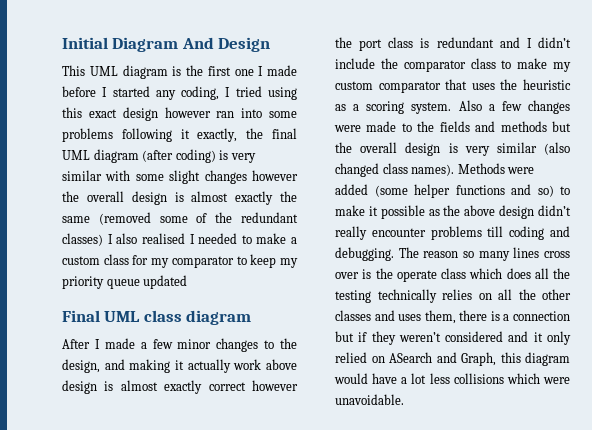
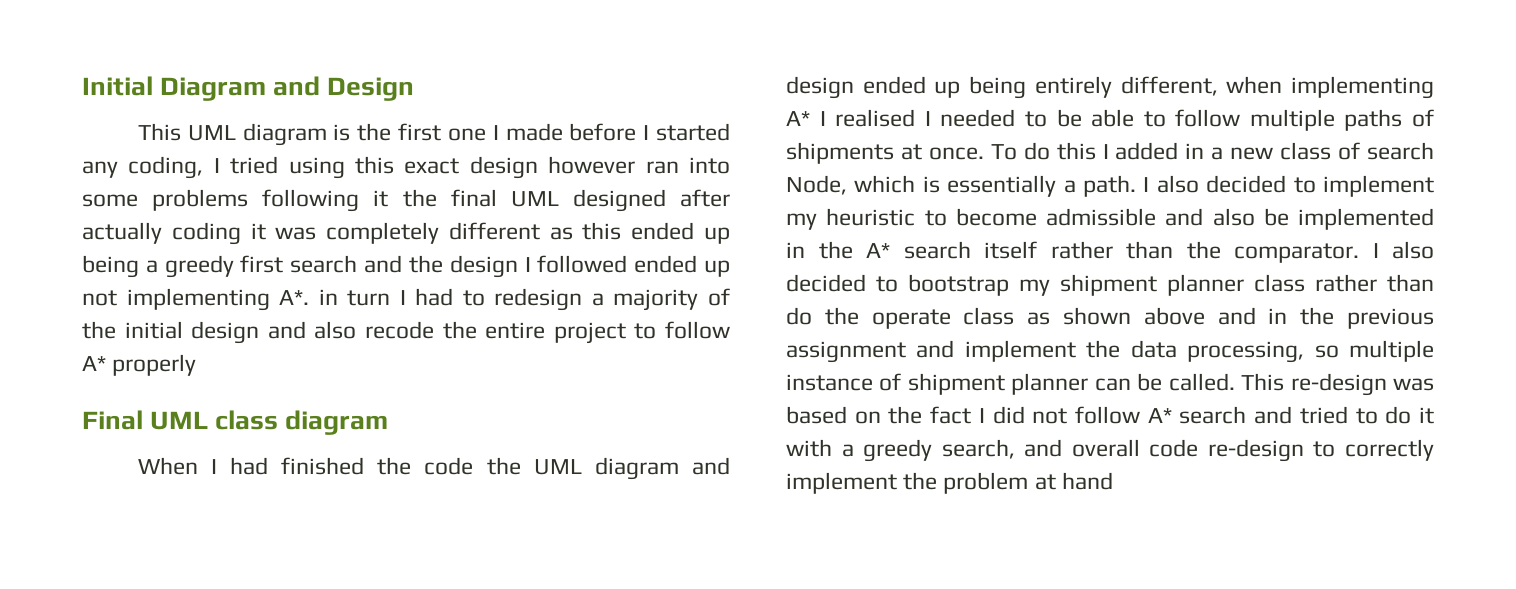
- Initial Diagram And Design
+ Initial Diagram and Design
- This UML diagram is the first one I made before I started any coding, I tried using this exact design however ran into some problems following it exactly, the final UML diagram (after coding) is very similar with some slight changes however the overall design is almost exactly the same (removed some of the redundant classes) I also realised I needed to make a custom class for my comparator to keep my priority queue updated
+ This UML diagram is the first one I made before I started any coding, I tried using this exact design however ran into some problems following it the final UML designed after actually coding it was completely different as this ended up being a greedy first search and the design I followed ended up not implementing A*. in turn I had to redesign a majority of the initial design and also recode the entire project to follow A* properly
  Final UML class diagram
- After I made a few minor changes to the design, and making it actually work above design is almost exactly correct however the port class is redundant and I didn’t include the comparator class to make my custom comparator that uses the heuristic as a scoring system. Also a few changes were made to the fields and methods but the overall design is very similar (also changed class names). Methods were added (some helper functions and so) to make it possible as the above design didn’t really encounter problems till coding and debugging. The reason so many lines cross over is the operate class which does all the testing technically relies on all the other classes and uses them, there is a connection but if they weren’t considered and it only relied on ASearch and Graph, this diagram would have a lot less collisions which were unavoidable.
+ When I had finished the code the UML diagram and design ended up being entirely different, when implementing A* I realised I needed to be able to follow multiple paths of shipments at once. To do this I added in a new class of search Node, which is essentially a path. I also decided to implement my heuristic to become admissible and also be implemented in the A* search itself rather than the comparator. I also decided to bootstrap my shipment planner class rather than do the operate class as shown above and in the previous assignment and implement the data processing, so multiple instance of shipment planner can be called. This re-design was based on the fact I did not follow A* search and tried to do it with a greedy search, and overall code re-design to correctly implement the problem at hand

